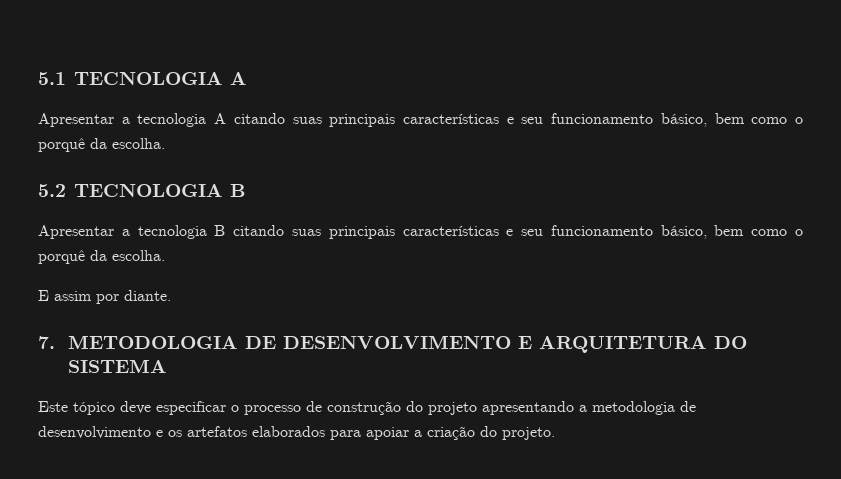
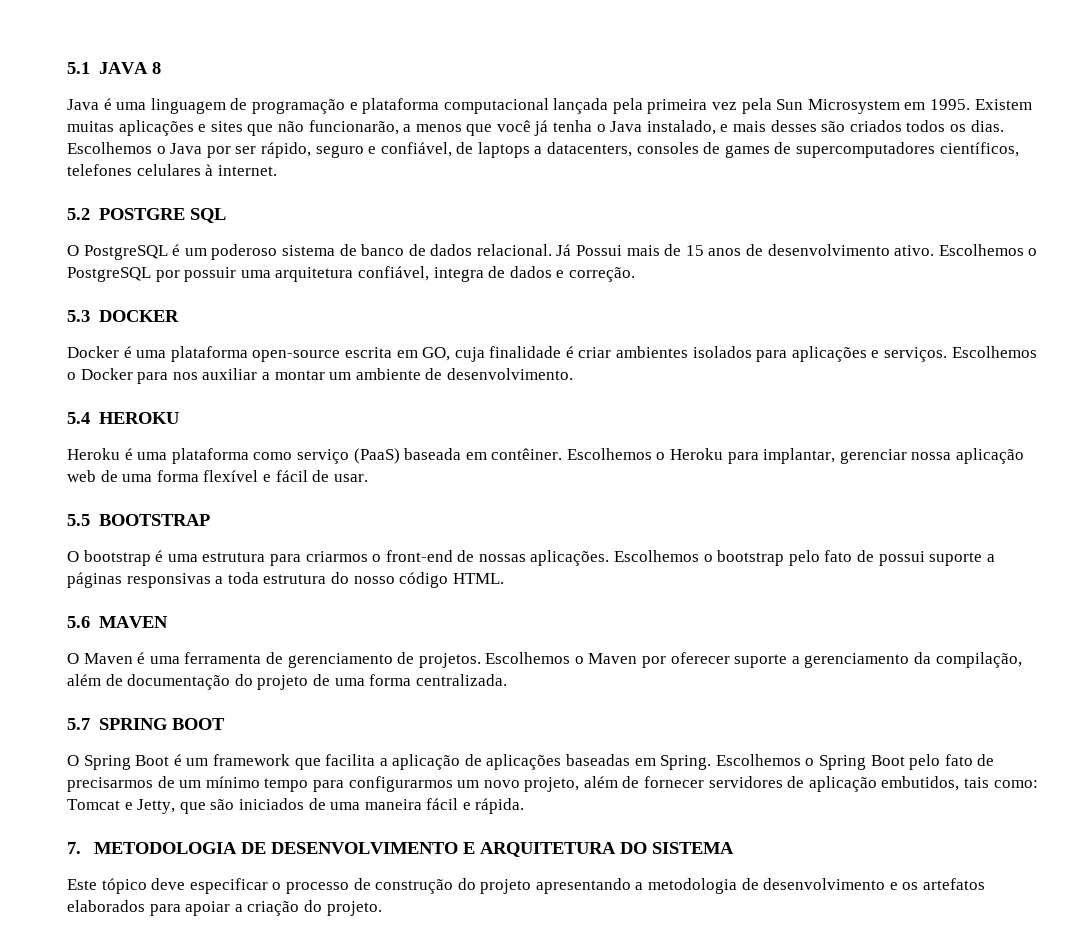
- 5.1 TECNOLOGIA A
- Apresentar a tecnologia A citando suas principais características e seu funcionamento básico, bem como o porquê da escolha.
- 5.2 TECNOLOGIA B
- Apresentar a tecnologia B citando suas principais características e seu funcionamento básico, bem como o porquê da escolha.
- E assim por diante.
+ 5.1 JAVA 8
+ Java é uma linguagem de programação e plataforma computacional lançada pela primeira vez pela Sun Microsystem em 1995. Existem muitas aplicações e sites que não funcionarão, a menos que você já tenha o Java instalado, e mais desses são criados todos os dias. Escolhemos o Java por ser rápido, seguro e confiável, de laptops a datacenters, consoles de games de supercomputadores científicos, telefones celulares à internet.
+ 5.2 POSTGRE SQL
+ O PostgreSQL é um poderoso sistema de banco de dados relacional. Já Possui mais de 15 anos de desenvolvimento ativo. Escolhemos o PostgreSQL por possuir uma arquitetura confiável, integra de dados e correção.
+ 5.3 DOCKER
+ Docker é uma plataforma open-source escrita em GO, cuja finalidade é criar ambientes isolados para aplicações e serviços. Escolhemos o Docker para nos auxiliar a montar um ambiente de desenvolvimento.
+ 5.4 HEROKU
+ Heroku é uma plataforma como serviço (PaaS) baseada em contêiner. Escolhemos o Heroku para implantar, gerenciar nossa aplicação web de uma forma flexível e fácil de usar.
+ 5.5 BOOTSTRAP
+ O bootstrap é uma estrutura para criarmos o front-end de nossas aplicações. Escolhemos o bootstrap pelo fato de possui suporte a páginas responsivas a toda estrutura do nosso código HTML.
+ 5.6 MAVEN
+ O Maven é uma ferramenta de gerenciamento de projetos. Escolhemos o Maven por oferecer suporte a gerenciamento da compilação, além de documentação do projeto de uma forma centralizada.
+ 5.7 SPRING BOOT
+ O Spring Boot é um framework que facilita a aplicação de aplicações baseadas em Spring. Escolhemos o Spring Boot pelo fato de precisarmos de um mínimo tempo para configurarmos um novo projeto, além de fornecer servidores de aplicação embutidos, tais como: Tomcat e Jetty, que são iniciados de uma maneira fácil e rápida.

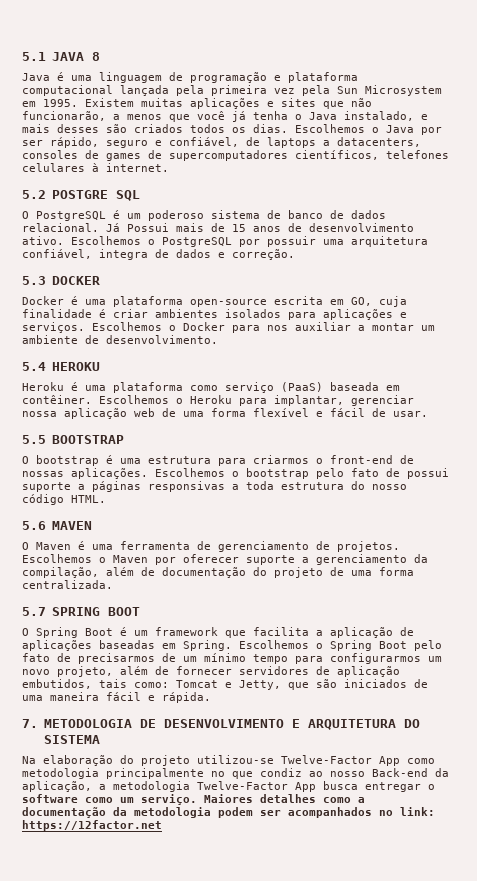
- Este tópico deve especificar o processo de construção do projeto apresentando a metodologia de desenvolvimento e os artefatos elaborados para apoiar a criação do projeto.
+ Na elaboração do projeto utilizou-se Twelve-Factor App como metodologia principalmente no que condiz ao nosso Back-end da aplicação, a metodologia Twelve-Factor App busca entregar o software como um serviço. Maiores detalhes como a documentação da metodologia podem ser acompanhados no link: https://12factor.net

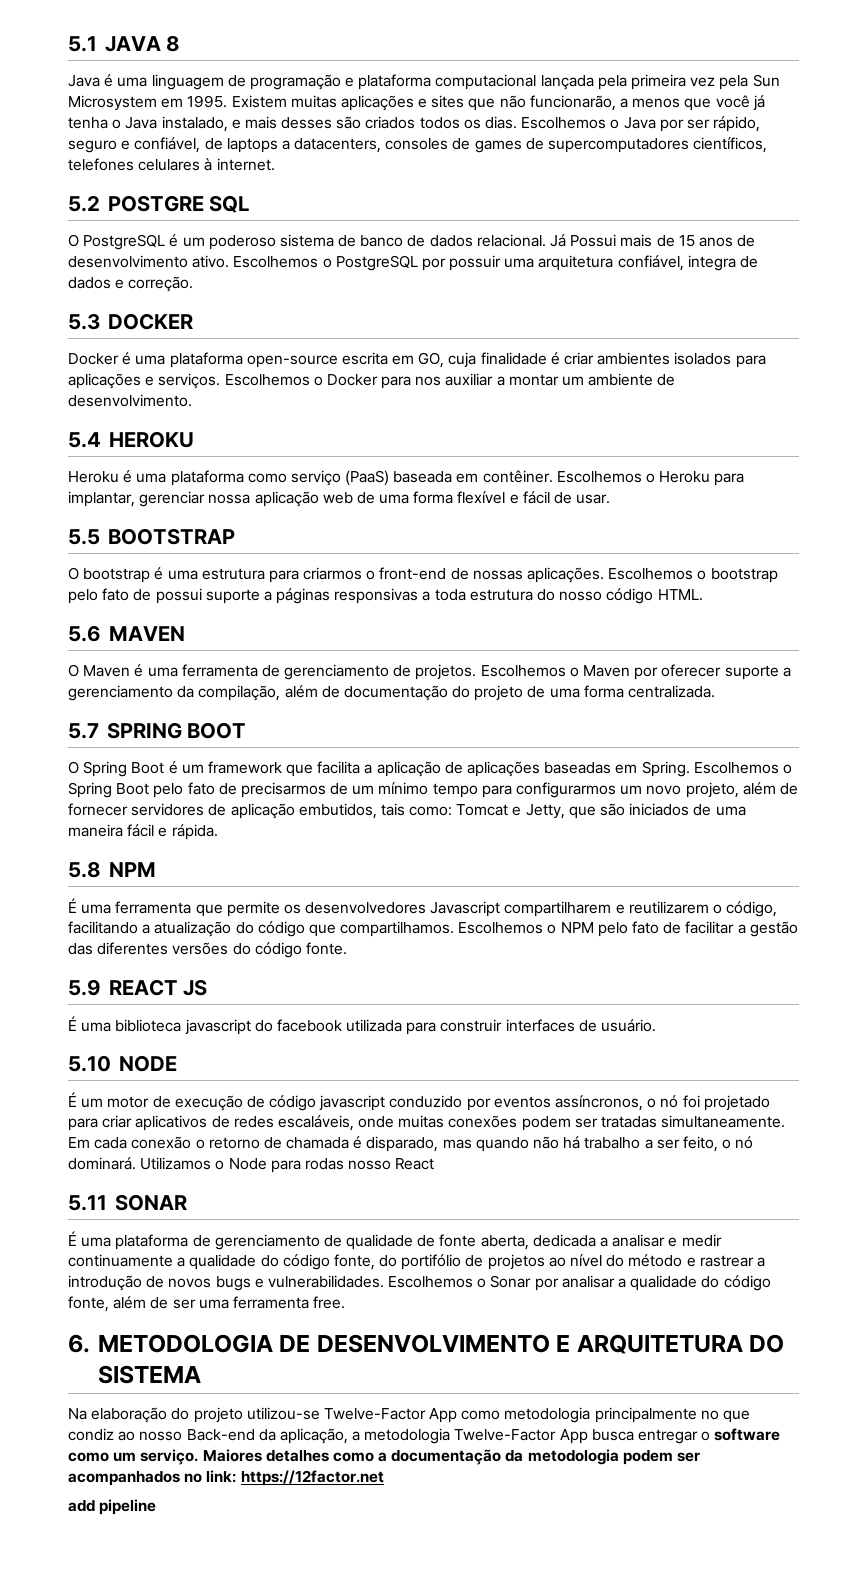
- 7. METODOLOGIA DE DESENVOLVIMENTO E ARQUITETURA DO SISTEMA
+ 5.8 NPM
+ É uma ferramenta que permite os desenvolvedores Javascript compartilharem e reutilizarem o código, facilitando a atualização do código que compartilhamos. Escolhemos o NPM pelo fato de facilitar a gestão das diferentes versões do código fonte.
+ 5.9 REACT JS
+ É uma biblioteca javascript do facebook utilizada para construir interfaces de usuário.
+ 5.10 NODE
+ É um motor de execução de código javascript conduzido por eventos assíncronos, o nó foi projetado para criar aplicativos de redes escaláveis, onde muitas conexões podem ser tratadas simultaneamente. Em cada conexão o retorno de chamada é disparado, mas quando não há trabalho a ser feito, o nó dominará. Utilizamos o Node para rodas nosso React
+ 5.11 SONAR
+ É uma plataforma de gerenciamento de qualidade de fonte aberta, dedicada a analisar e medir continuamente a qualidade do código fonte, do portifólio de projetos ao nível do método e rastrear a introdução de novos bugs e vulnerabilidades. Escolhemos o Sonar por analisar a qualidade do código fonte, além de ser uma ferramenta free.
+ 6. METODOLOGIA DE DESENVOLVIMENTO E ARQUITETURA DO SISTEMA
+ add pipeline

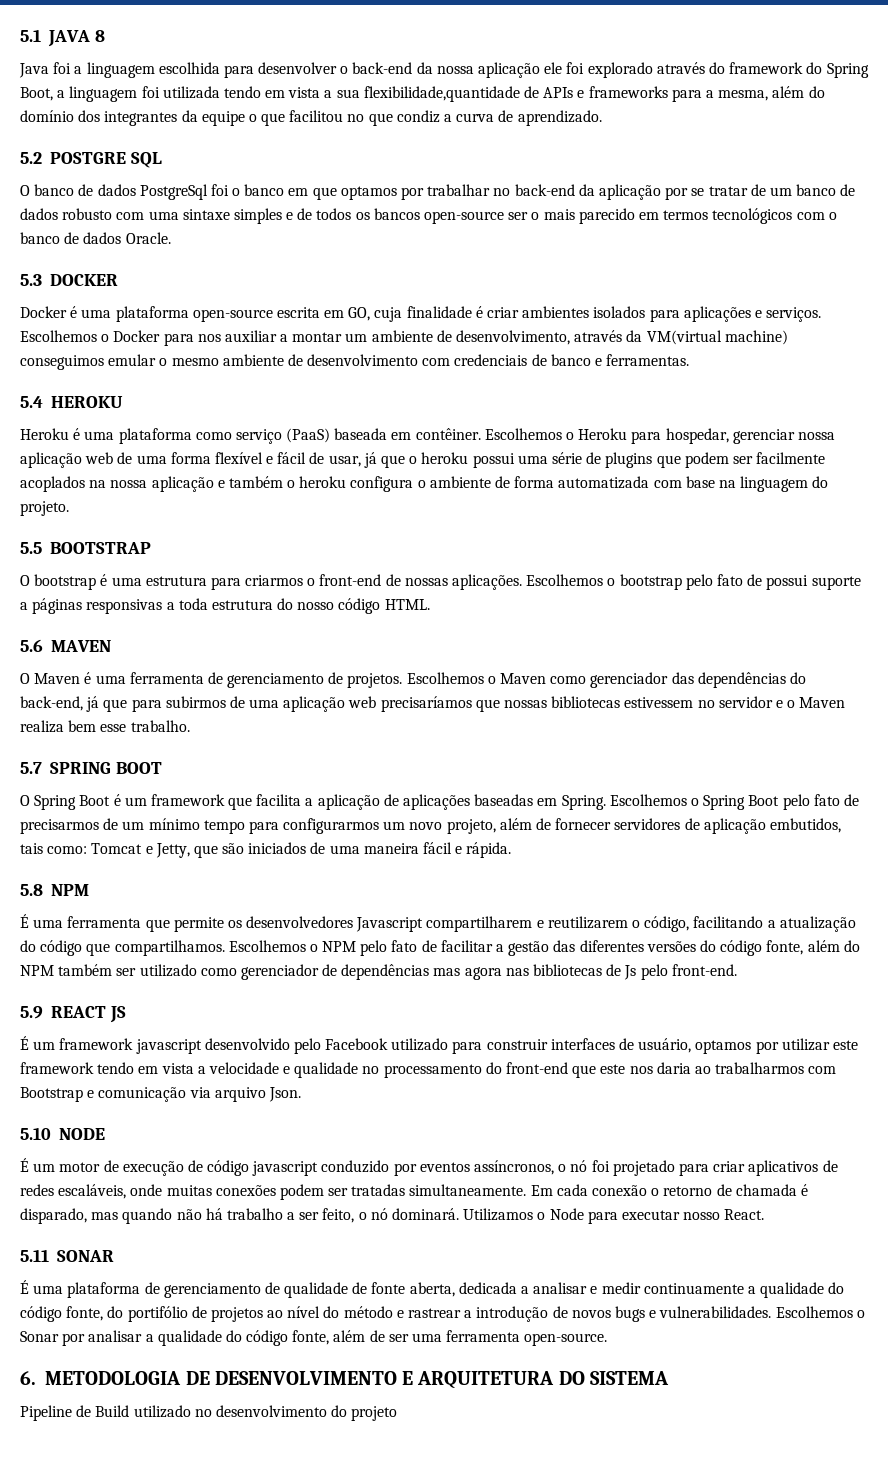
- Java é uma linguagem de programação e plataforma computacional lançada pela primeira vez pela Sun Microsystem em 1995. Existem muitas aplicações e sites que não funcionarão, a menos que você já tenha o Java instalado, e mais desses são criados todos os dias. Escolhemos o Java por ser rápido, seguro e confiável, de laptops a datacenters, consoles de games de supercomputadores científicos, telefones celulares à internet.
+ Java foi a linguagem escolhida para desenvolver o back-end da nossa aplicação ele foi explorado através do framework do Spring Boot, a linguagem foi utilizada tendo em vista a sua flexibilidade,quantidade de APIs e frameworks para a mesma, além do domínio dos integrantes da equipe o que facilitou no que condiz a curva de aprendizado.
  5.2 POSTGRE SQL
- O PostgreSQL é um poderoso sistema de banco de dados relacional. Já Possui mais de 15 anos de desenvolvimento ativo. Escolhemos o PostgreSQL por possuir uma arquitetura confiável, integra de dados e correção.
+ O banco de dados PostgreSql foi o banco em que optamos por trabalhar no back-end da aplicação por se tratar de um banco de dados robusto com uma sintaxe simples e de todos os bancos open-source ser o mais parecido em termos tecnológicos com o banco de dados Oracle.
- Escolhemos o Docker para nos auxiliar a montar um ambiente de desenvolvimento.
+ Escolhemos o Docker para nos auxiliar a montar um ambiente de desenvolvimento, através da VM(virtual machine) conseguimos emular o mesmo ambiente de desenvolvimento com credenciais de banco e ferramentas.
- Escolhemos o Heroku para implantar, gerenciar nossa aplicação web de uma forma flexível e fácil de usar.
+ Escolhemos o Heroku para hospedar, gerenciar nossa aplicação web de uma forma flexível e fácil de usar, já que o heroku possui uma série de plugins que podem ser facilmente acoplados na nossa aplicação e também o heroku configura o ambiente de forma automatizada com base na linguagem do projeto.
- Escolhemos o Maven por oferecer suporte a gerenciamento da compilação, além de documentação do projeto de uma forma centralizada.
+ Escolhemos o Maven como gerenciador das dependências do back-end, já que para subirmos de uma aplicação web precisaríamos que nossas bibliotecas estivessem no servidor e o Maven realiza bem esse trabalho.
- Escolhemos o NPM pelo fato de facilitar a gestão das diferentes versões do código fonte.
+ Escolhemos o NPM pelo fato de facilitar a gestão das diferentes versões do código fonte, além do NPM também ser utilizado como gerenciador de dependências mas agora nas bibliotecas de Js pelo front-end.
  5.9 REACT JS
- É uma biblioteca javascript do facebook utilizada para construir interfaces de usuário.
+ É um framework javascript desenvolvido pelo Facebook utilizado para construir interfaces de usuário, optamos por utilizar este framework tendo em vista a velocidade e qualidade no processamento do front-end que este nos daria ao trabalharmos com Bootstrap e comunicação via arquivo Json.
- Utilizamos o Node para rodas nosso React
+ Utilizamos o Node para executar nosso React.
- Escolhemos o Sonar por analisar a qualidade do código fonte, além de ser uma ferramenta free.
+ Escolhemos o Sonar por analisar a qualidade do código fonte, além de ser uma ferramenta open-source.
- Na elaboração do projeto utilizou-se Twelve-Factor App como metodologia principalmente no que condiz ao nosso Back-end da aplicação, a metodologia Twelve-Factor App busca entregar o software como um serviço. Maiores detalhes como a documentação da metodologia podem ser acompanhados no link: https://12factor.net
- add pipeline
+ Pipeline de Build utilizado no desenvolvimento do projeto

